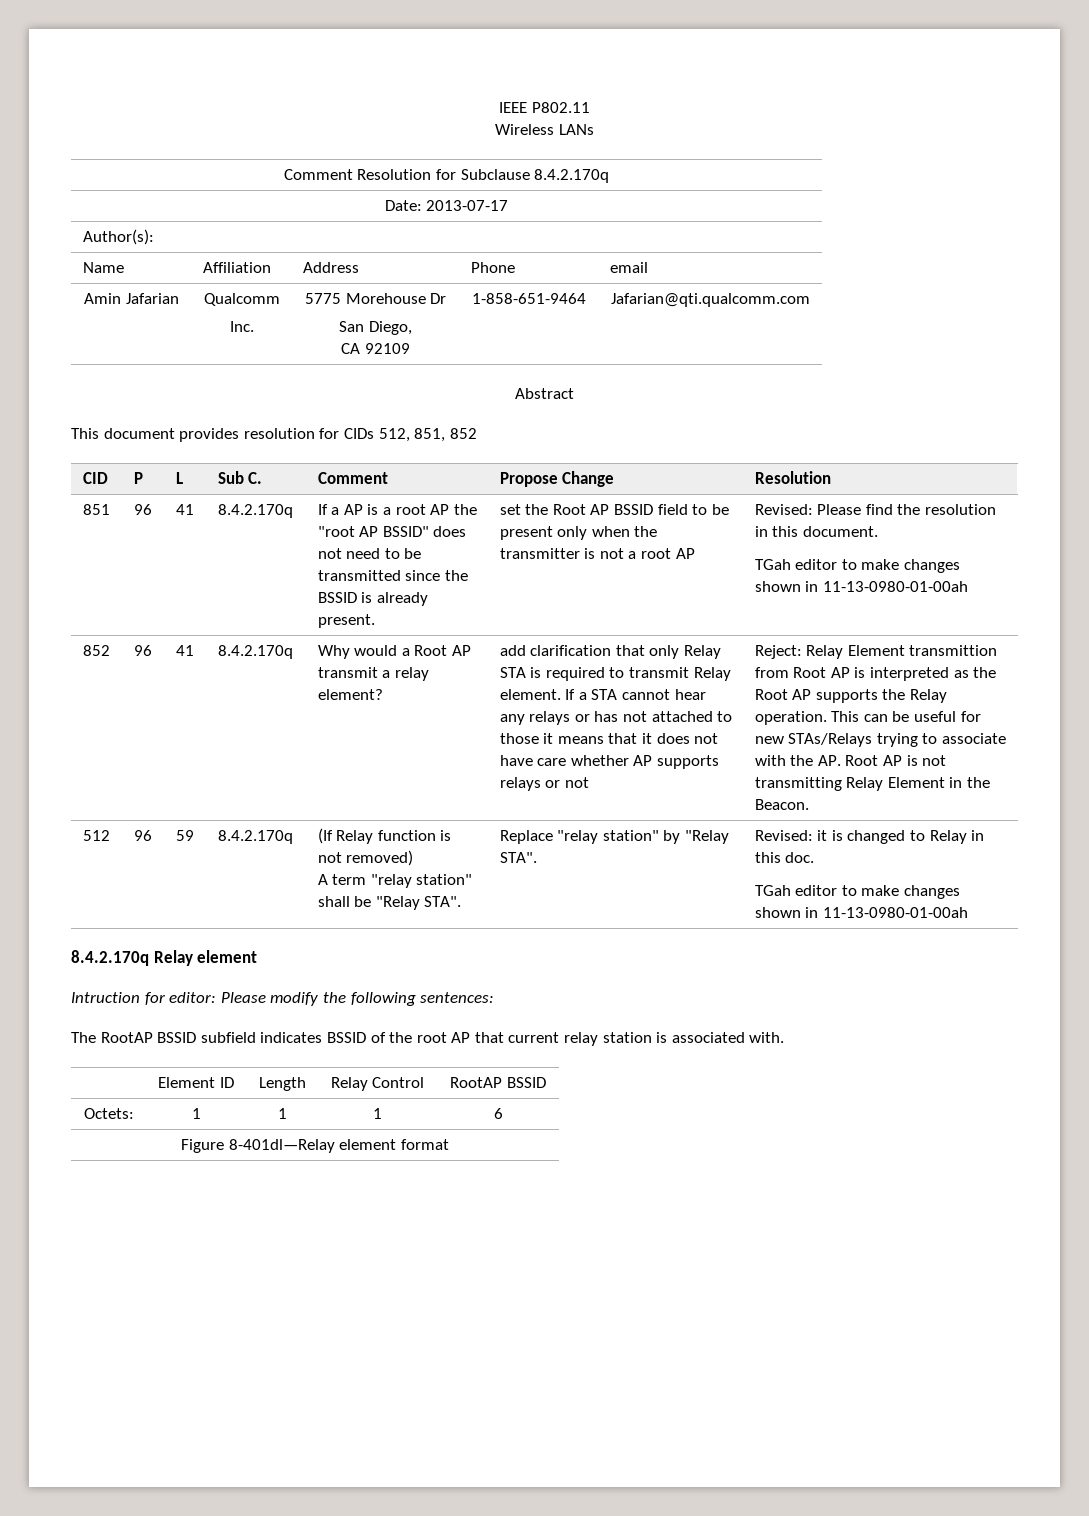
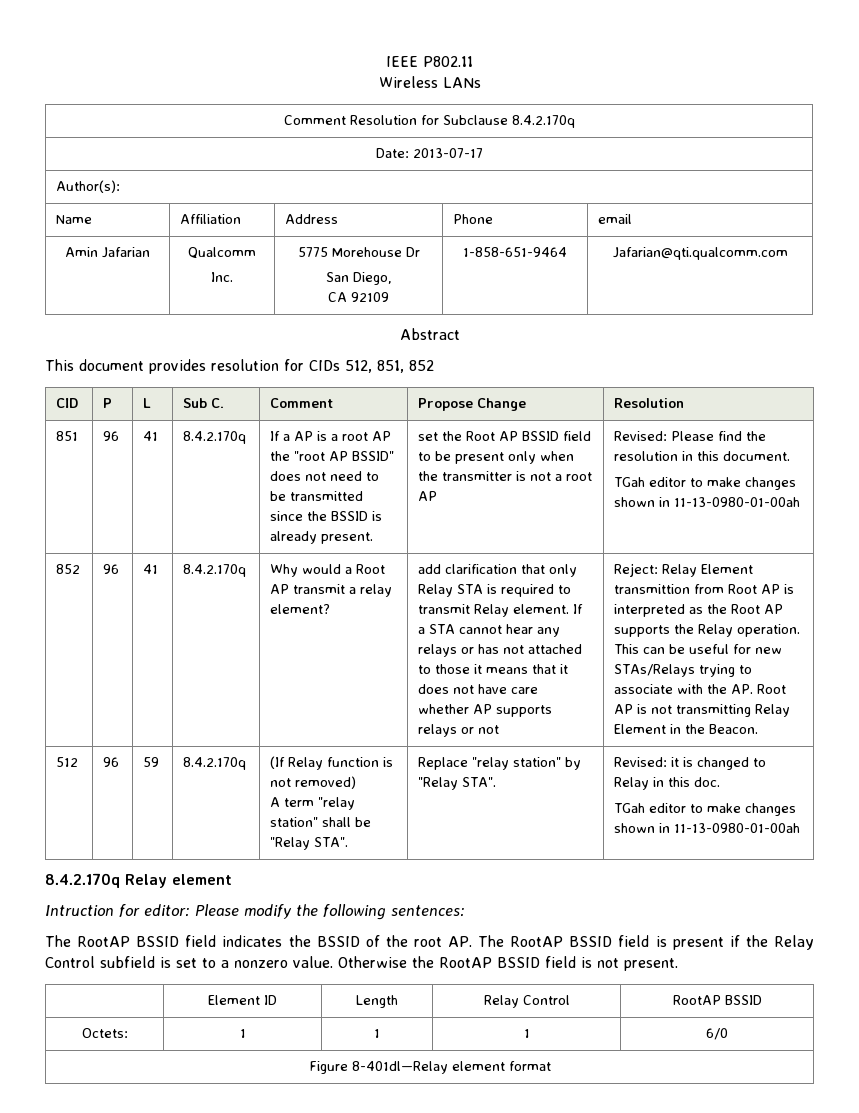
- The RootAP BSSID subfield indicates BSSID of the root AP that current relay station is associated with.
+ The RootAP BSSID field indicates the BSSID of the root AP. The RootAP BSSID field is present if the Relay Control subfield is set to a nonzero value. Otherwise the RootAP BSSID field is not present.
- Octets: | 1 | 1 | 1 | 6
+ Octets: | 1 | 1 | 1 | 6/0

